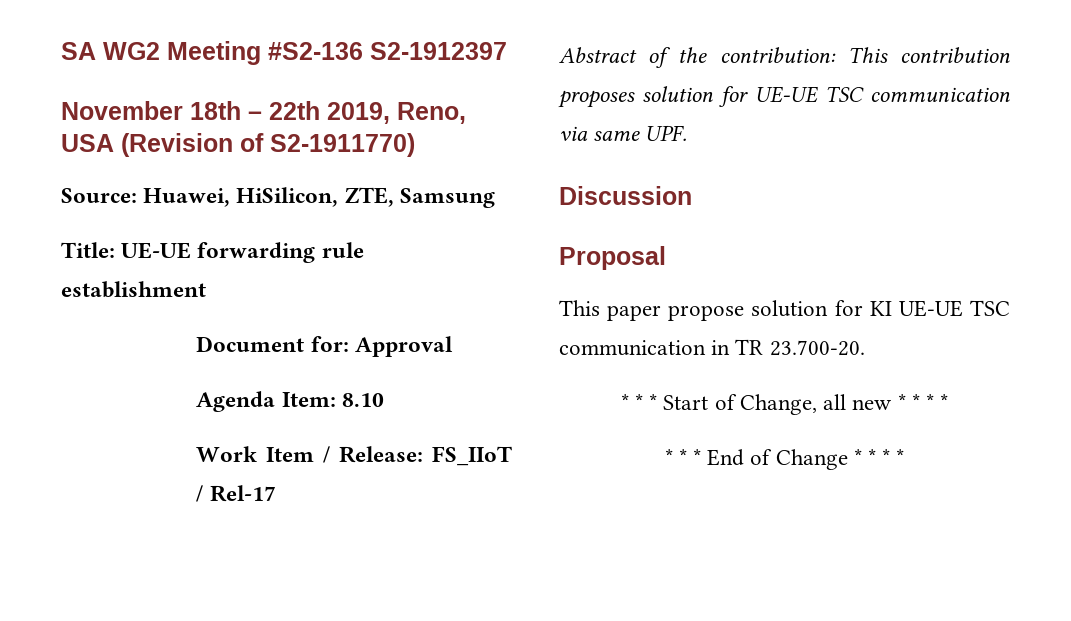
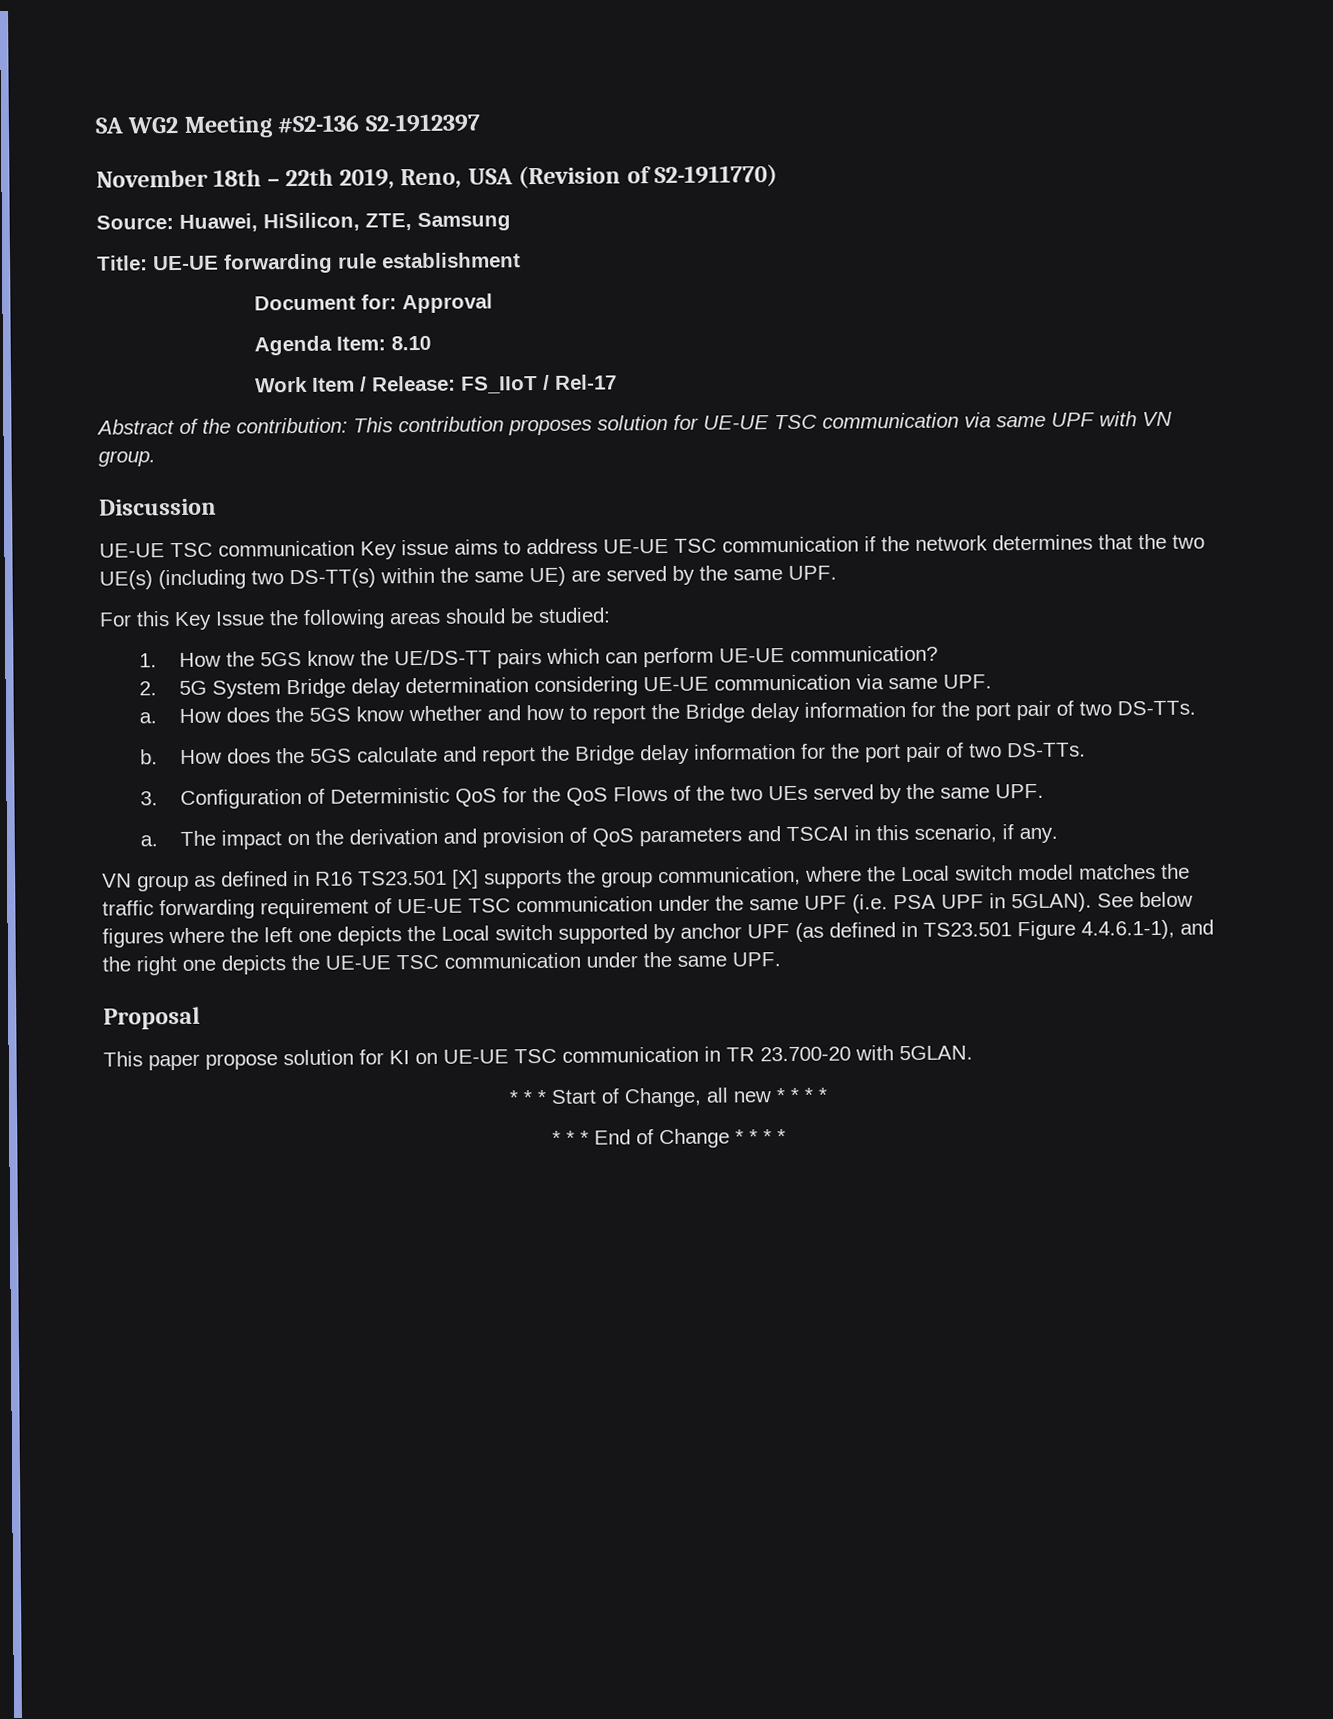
- Abstract of the contribution: This contribution proposes solution for UE-UE TSC communication via same UPF.
+ Abstract of the contribution: This contribution proposes solution for UE-UE TSC communication via same UPF with VN group.
  Discussion
+ UE-UE TSC communication Key issue aims to address UE-UE TSC communication if the network determines that the two UE(s) (including two DS-TT(s) within the same UE) are served by the same UPF.
+ For this Key Issue the following areas should be studied:
+ 1. How the 5GS know the UE/DS-TT pairs which can perform UE-UE communication?
+ 2. 5G System Bridge delay determination considering UE-UE communication via same UPF.
+ a. How does the 5GS know whether and how to report the Bridge delay information for the port pair of two DS-TTs.
+ b. How does the 5GS calculate and report the Bridge delay information for the port pair of two DS-TTs.
+ 3. Configuration of Deterministic QoS for the QoS Flows of the two UEs served by the same UPF.
+ a. The impact on the derivation and provision of QoS parameters and TSCAI in this scenario, if any.
+ VN group as defined in R16 TS23.501 [X] supports the group communication, where the Local switch model matches the traffic forwarding requirement of UE-UE TSC communication under the same UPF (i.e. PSA UPF in 5GLAN). See below figures where the left one depicts the Local switch supported by anchor UPF (as defined in TS23.501 Figure 4.4.6.1-1), and the right one depicts the UE-UE TSC communication under the same UPF.
- This paper propose solution for KI UE-UE TSC communication in TR 23.700-20.
+ This paper propose solution for KI on UE-UE TSC communication in TR 23.700-20 with 5GLAN.

